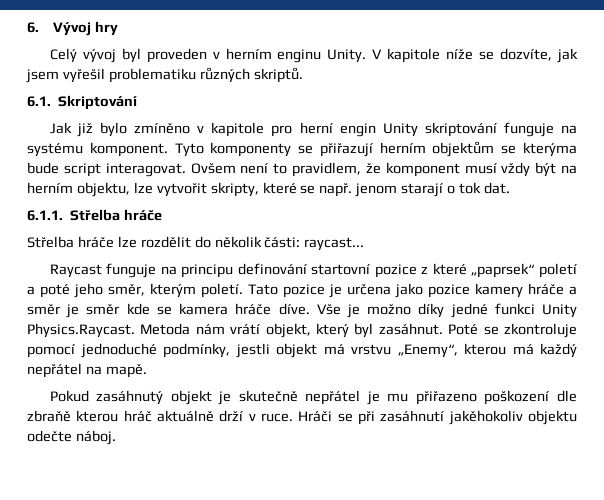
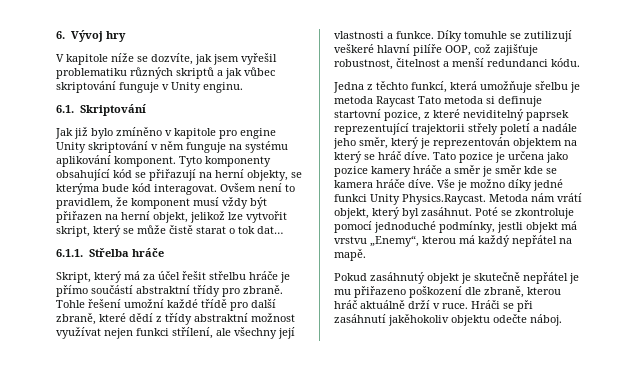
- Celý vývoj byl proveden v herním enginu Unity. V kapitole níže se dozvíte, jak jsem vyřešil problematiku různých skriptů.
+ V kapitole níže se dozvíte, jak jsem vyřešil problematiku různých skriptů a jak vůbec skriptování funguje v Unity enginu.
- Jak již bylo zmíněno v kapitole pro herní engin Unity skriptování funguje na systému komponent.
+ Jak již bylo zmíněno v kapitole pro engine Unity skriptování v něm funguje na systému aplikování komponent.
- Tyto komponenty se přiřazují herním objektům se kterýma bude script interagovat.
+ Tyto komponenty obsahující kód se přiřazují na herní objekty, se kterýma bude kód interagovat.
- Ovšem není to pravidlem, že komponent musí vždy být na herním objektu, lze vytvořit skripty, které se např. jenom starají o tok dat.
+ Ovšem není to pravidlem, že komponent musí vždy být přiřazen na herní objekt, jelikož lze vytvořit skript, který se může čistě starat o tok dat…
- Střelba hráče lze rozdělit do několik části: raycast...
- Raycast funguje na principu definování startovní pozice z které „paprsek“ poletí a poté jeho směr, kterým poletí.
+ Skript, který má za účel řešit střelbu hráče je přímo součástí abstraktní třídy pro zbraně. Tohle řešení umožní každé třídě pro další zbraně, které dědí z třídy abstraktní možnost využívat nejen funkci střílení, ale všechny její vlastnosti a funkce. Díky tomuhle se zutilizují veškeré hlavní pilíře OOP, což zajišťuje robustnost, čitelnost a menší redundanci kódu.
+ Jedna z těchto funkcí, která umožňuje sřelbu je metoda Raycast Tato metoda si definuje startovní pozice, z které neviditelný paprsek reprezentující trajektorii střely poletí a nadále jeho směr, který je reprezentován objektem na který se hráč díve.
- Pokud zasáhnutý objekt je skutečně nepřátel je mu přiřazeno poškození dle zbraňě kterou hráč aktuálně drží v ruce.
+ Pokud zasáhnutý objekt je skutečně nepřátel je mu přiřazeno poškození dle zbraně, kterou hráč aktuálně drží v ruce.

